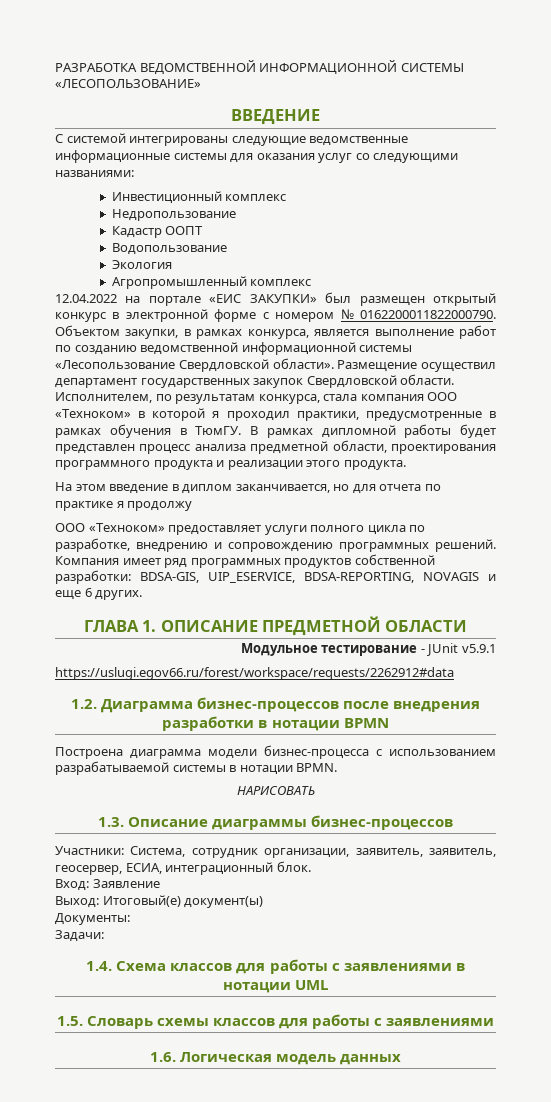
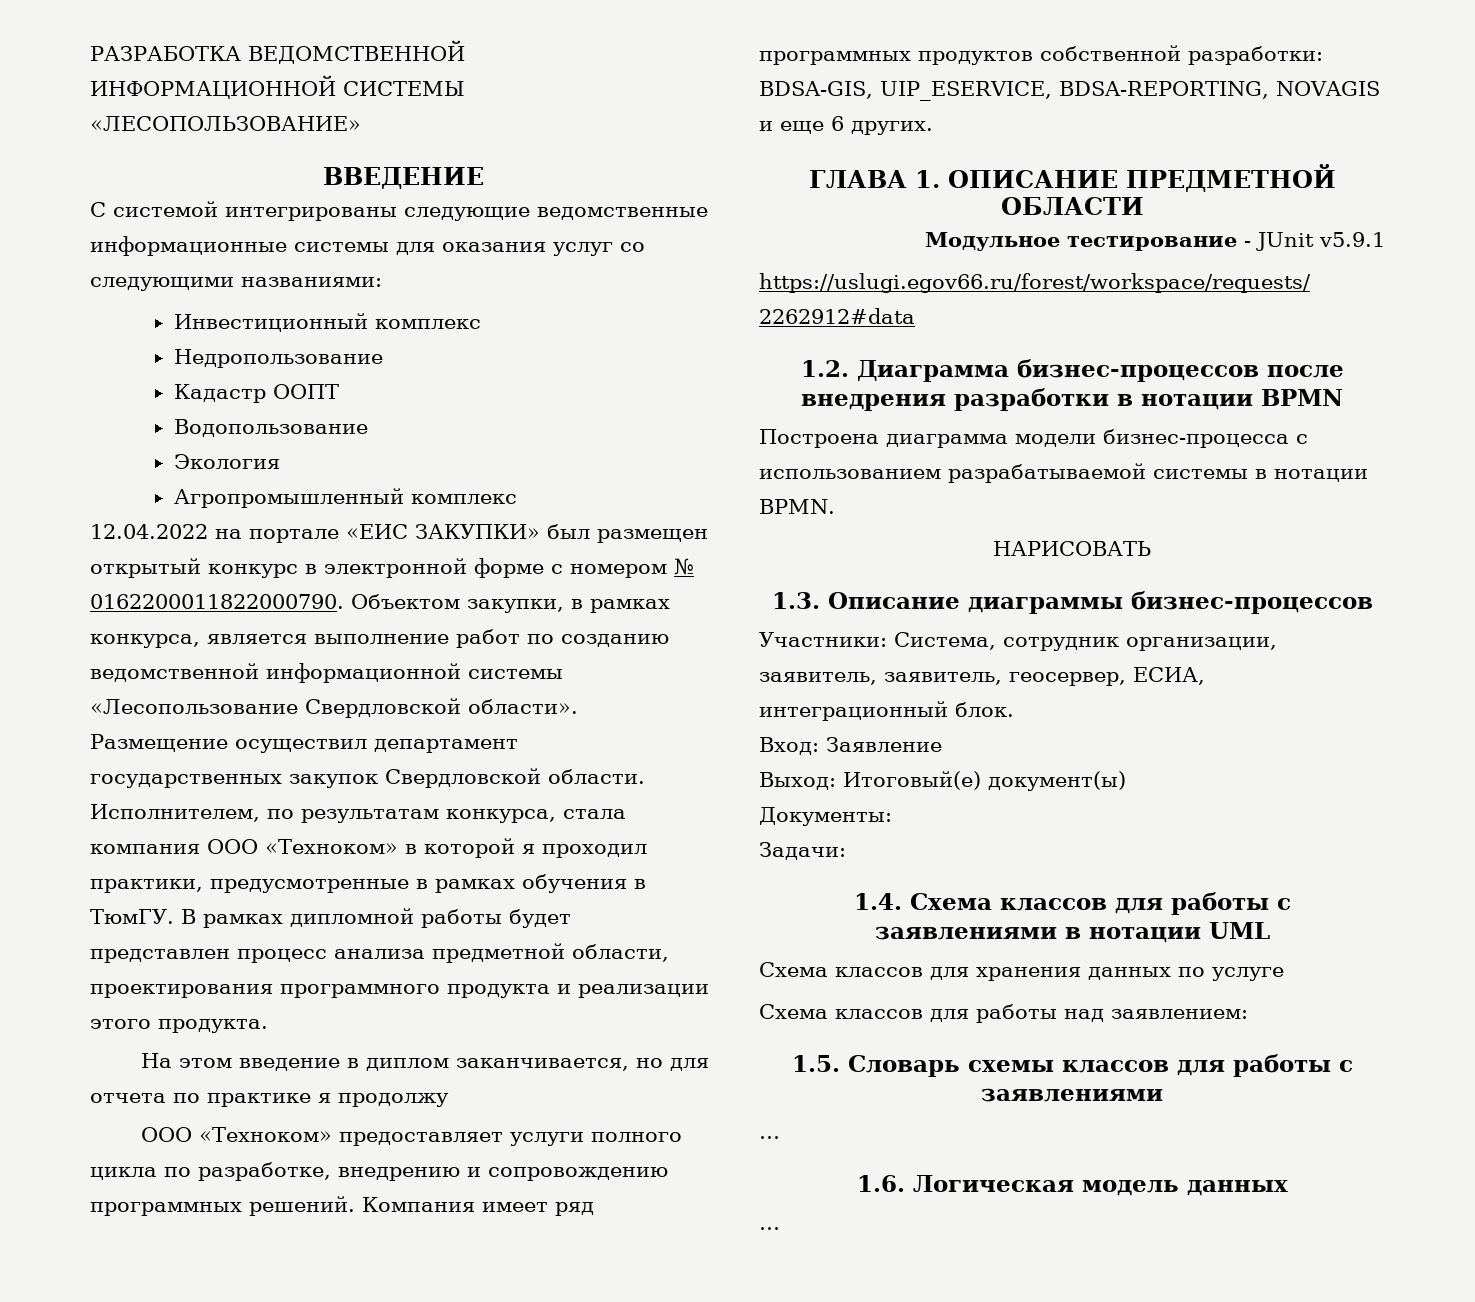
+ Схема классов для хранения данных по услуге
+ Схема классов для работы над заявлением:
  1.5. Словарь схемы классов для работы с заявлениями
+ …
  1.6. Логическая модель данных
+ …

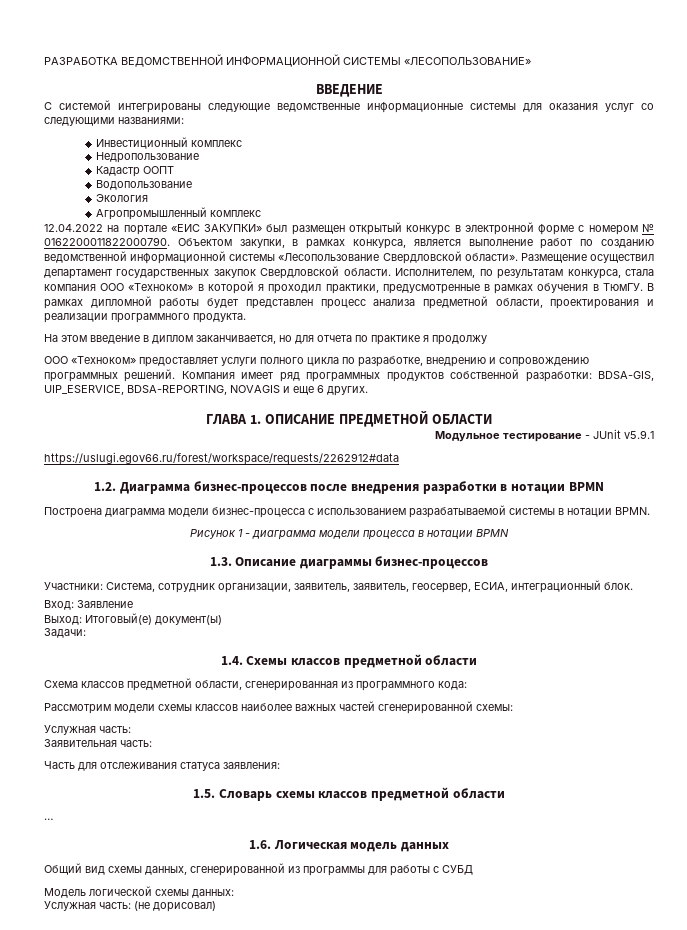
- В рамках дипломной работы будет представлен процесс анализа предметной области, проектирования программного продукта и реализации этого продукта.
+ В рамках дипломной работы будет представлен процесс анализа предметной области, проектирования и реализации программного продукта.
- НАРИСОВАТЬ
+ Рисунок 1 - диаграмма модели процесса в нотации BPMN
- Документы:
- 1.4. Схема классов для работы с заявлениями в нотации UML
- Схема классов для хранения данных по услуге
- Схема классов для работы над заявлением:
+ 1.4. Схемы классов предметной области
+ Схема классов предметной области, сгенерированная из программного кода:
+ Рассмотрим модели схемы классов наиболее важных частей сгенерированной схемы:
+ Услужная часть:
+ Заявительная часть:
+ Часть для отслеживания статуса заявления:
- 1.5. Словарь схемы классов для работы с заявлениями
+ 1.5. Словарь схемы классов предметной области
  1.6. Логическая модель данных
- …
+ Общий вид схемы данных, сгенерированной из программы для работы с СУБД
+ Модель логической схемы данных:
+ Услужная часть: (не дорисовал)

